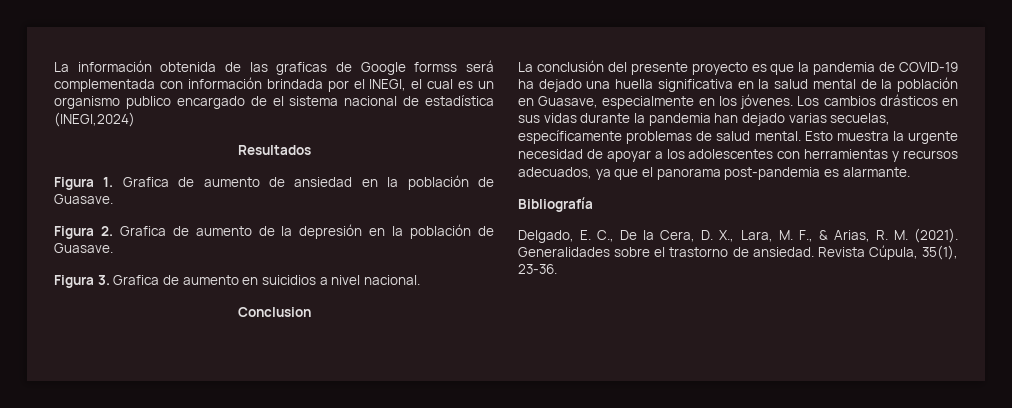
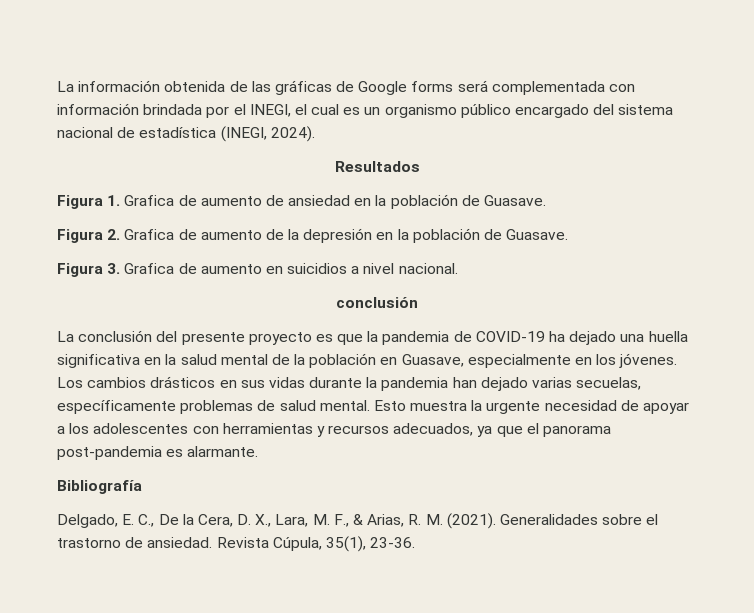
- La información obtenida de las graficas de Google formss será complementada con información brindada por el INEGI, el cual es un organismo publico encargado de el sistema nacional de estadística (INEGI,2024)
+ La información obtenida de las gráficas de Google forms será complementada con información brindada por el INEGI, el cual es un organismo público encargado del sistema nacional de estadística (INEGI, 2024).
  Figura 3. Grafica de aumento en suicidios a nivel nacional.
- Conclusion
+ conclusión

